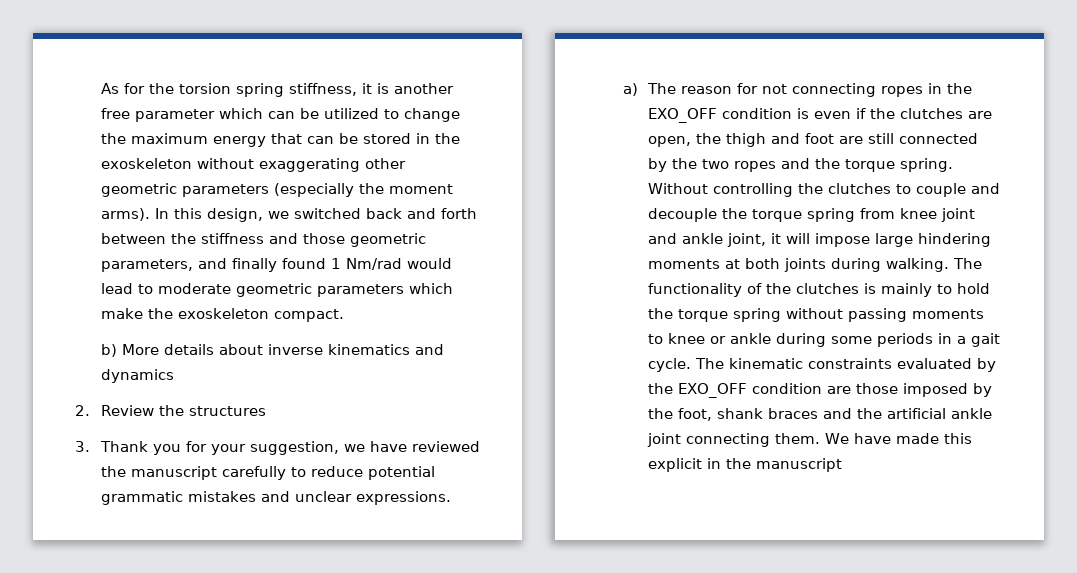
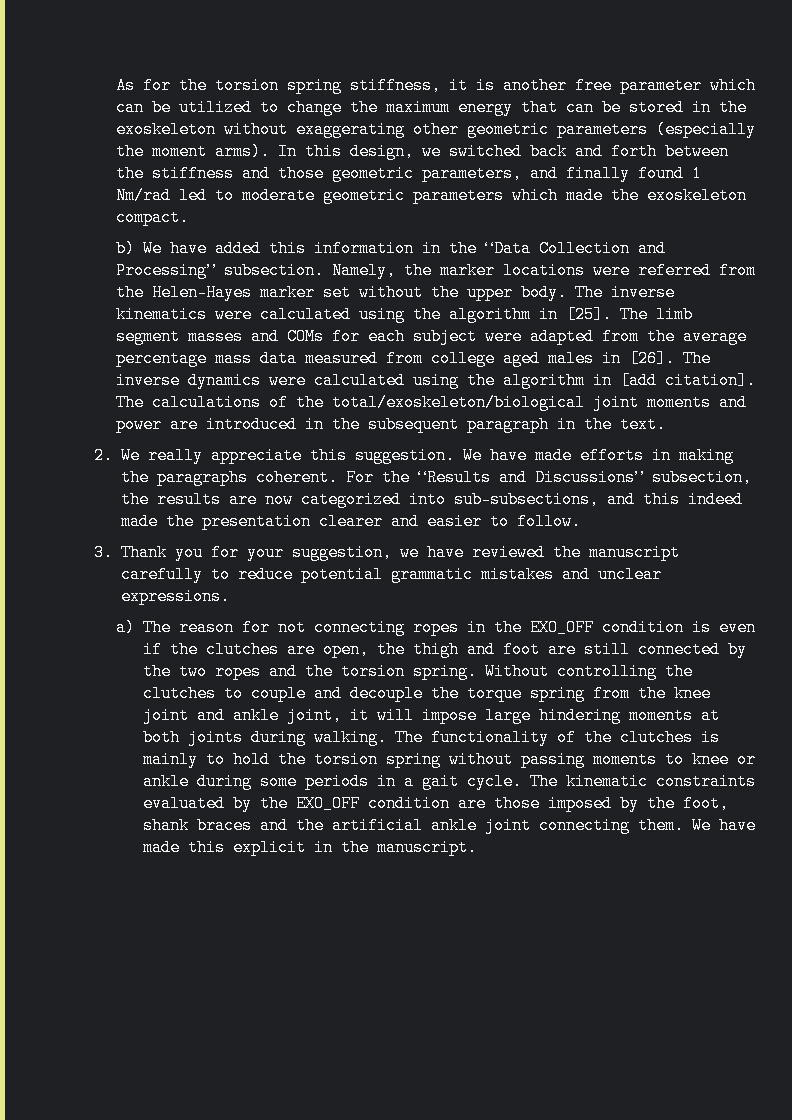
- In this design, we switched back and forth between the stiffness and those geometric parameters, and finally found 1 Nm/rad would lead to moderate geometric parameters which make the exoskeleton compact.
+ In this design, we switched back and forth between the stiffness and those geometric parameters, and finally found 1 Nm/rad led to moderate geometric parameters which made the exoskeleton compact.
- b) More details about inverse kinematics and dynamics
- 2. Review the structures
+ b) We have added this information in the “Data Collection and Processing” subsection. Namely, the marker locations were referred from the Helen-Hayes marker set without the upper body. The inverse kinematics were calculated using the algorithm in [25]. The limb segment masses and COMs for each subject were adapted from the average percentage mass data measured from college aged males in [26]. The inverse dynamics were calculated using the algorithm in [add citation]. The calculations of the total/exoskeleton/biological joint moments and power are introduced in the subsequent paragraph in the text.
+ 2. We really appreciate this suggestion. We have made efforts in making the paragraphs coherent. For the “Results and Discussions” subsection, the results are now categorized into sub-subsections, and this indeed made the presentation clearer and easier to follow.
- a) The reason for not connecting ropes in the EXO_OFF condition is even if the clutches are open, the thigh and foot are still connected by the two ropes and the torque spring.
+ a) The reason for not connecting ropes in the EXO_OFF condition is even if the clutches are open, the thigh and foot are still connected by the two ropes and the torsion spring.
- Without controlling the clutches to couple and decouple the torque spring from knee joint and ankle joint, it will impose large hindering moments at both joints during walking.
+ Without controlling the clutches to couple and decouple the torque spring from the knee joint and ankle joint, it will impose large hindering moments at both joints during walking.
- The functionality of the clutches is mainly to hold the torque spring without passing moments to knee or ankle during some periods in a gait cycle.
+ The functionality of the clutches is mainly to hold the torsion spring without passing moments to knee or ankle during some periods in a gait cycle.
- We have made this explicit in the manuscript
+ We have made this explicit in the manuscript.

